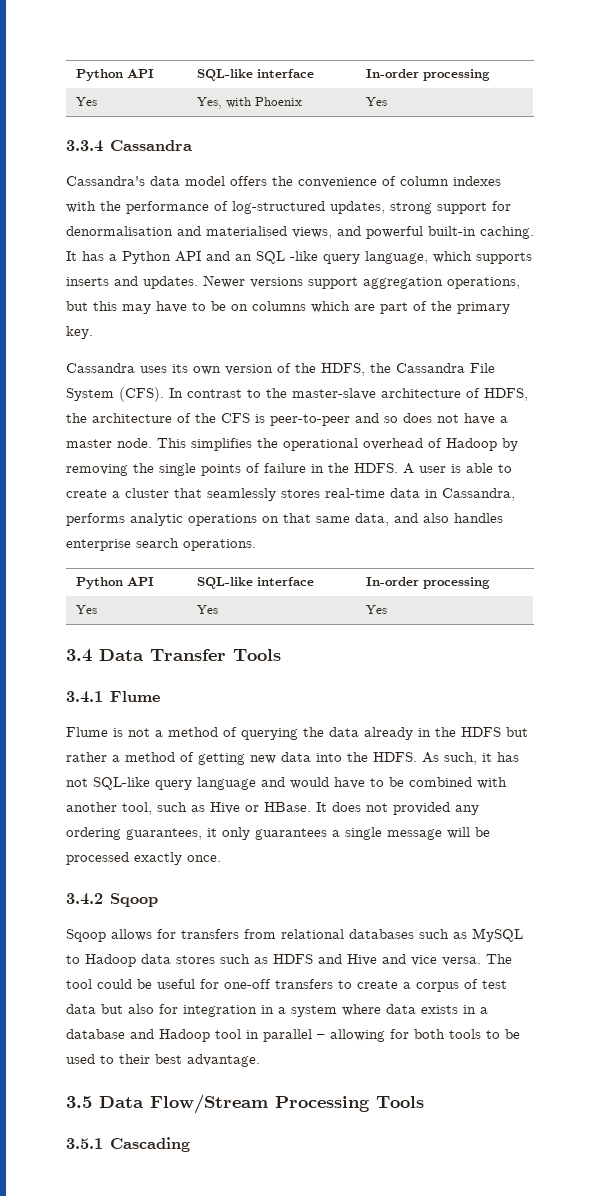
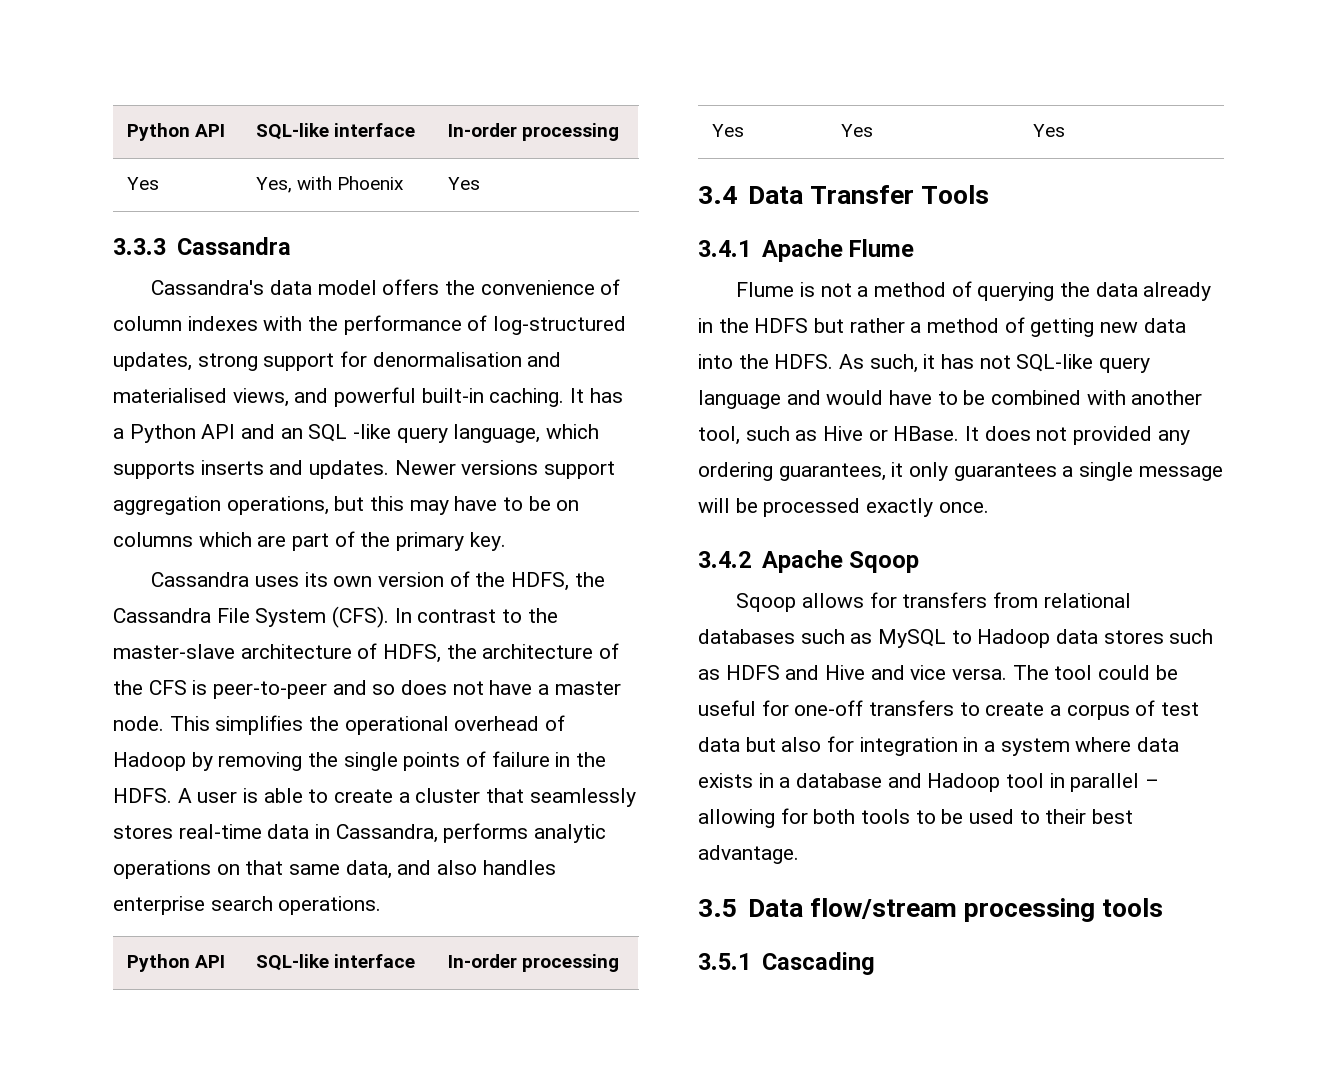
- 3.3.4 Cassandra
+ 3.3.3 Cassandra
- 3.4.1 Flume
+ 3.4.1 Apache Flume
- 3.4.2 Sqoop
+ 3.4.2 Apache Sqoop
- 3.5 Data Flow/Stream Processing Tools
+ 3.5 Data flow/stream processing tools

